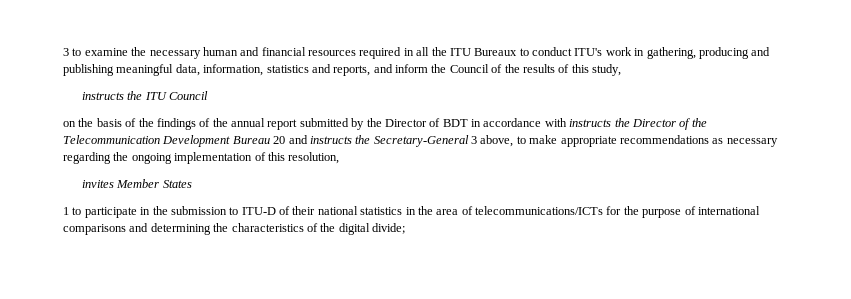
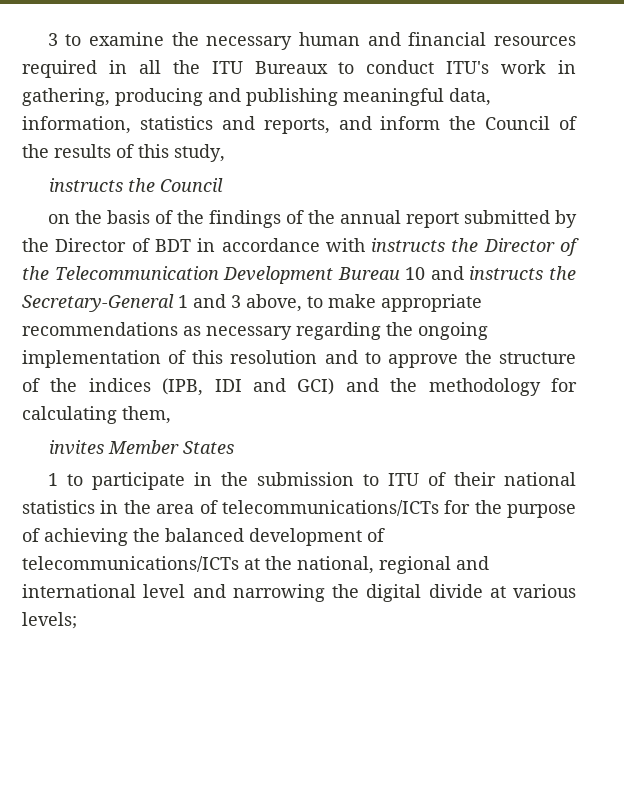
- instructs the ITU Council
+ instructs the Council
- on the basis of the findings of the annual report submitted by the Director of BDT in accordance with instructs the Director of the Telecommunication Development Bureau 20 and instructs the Secretary-General 3 above, to make appropriate recommendations as necessary regarding the ongoing implementation of this resolution,
+ on the basis of the findings of the annual report submitted by the Director of BDT in accordance with instructs the Director of the Telecommunication Development Bureau 10 and instructs the Secretary-General 1 and 3 above, to make appropriate recommendations as necessary regarding the ongoing implementation of this resolution and to approve the structure of the indices (IPB, IDI and GCI) and the methodology for calculating them,
- 1 to participate in the submission to ITU-D of their national statistics in the area of telecommunications/ICTs for the purpose of international comparisons and determining the characteristics of the digital divide;
+ 1 to participate in the submission to ITU of their national statistics in the area of telecommunications/ICTs for the purpose of achieving the balanced development of telecommunications/ICTs at the national, regional and international level and narrowing the digital divide at various levels;

